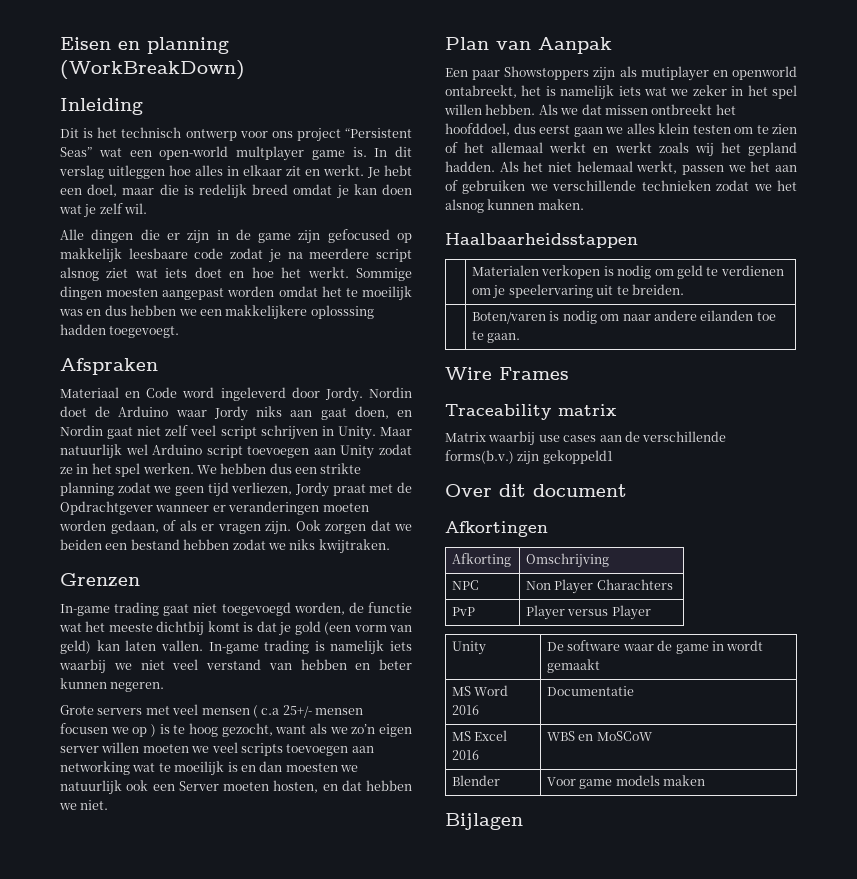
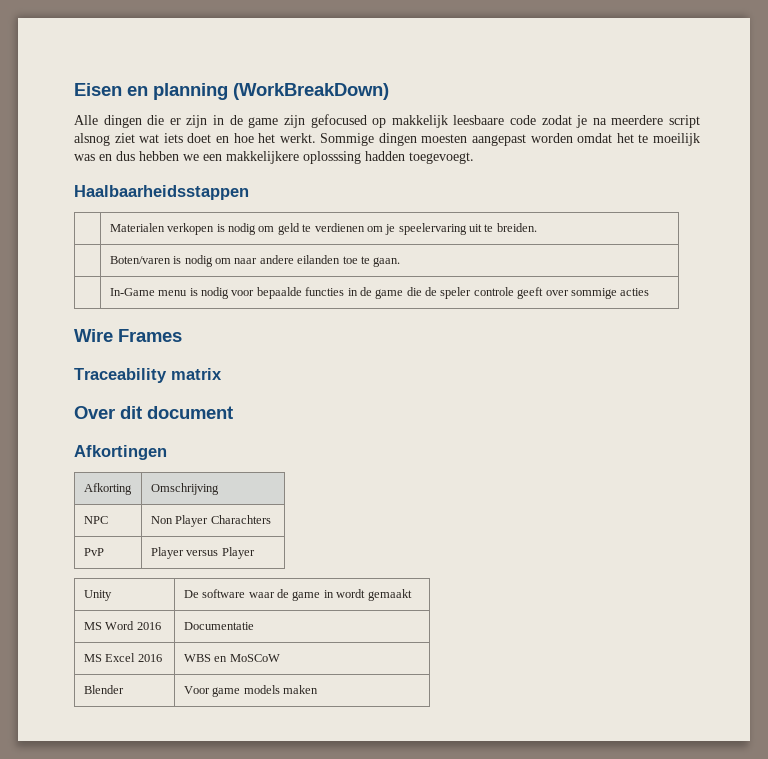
- Inleiding
- Dit is het technisch ontwerp voor ons project “Persistent Seas” wat een open-world multplayer game is. In dit verslag uitleggen hoe alles in elkaar zit en werkt. Je hebt een doel, maar die is redelijk breed omdat je kan doen wat je zelf wil.
- Afspraken
- Materiaal en Code word ingeleverd door Jordy. Nordin doet de Arduino waar Jordy niks aan gaat doen, en Nordin gaat niet zelf veel script schrijven in Unity. Maar natuurlijk wel Arduino script toevoegen aan Unity zodat ze in het spel werken. We hebben dus een strikte planning zodat we geen tijd verliezen, Jordy praat met de Opdrachtgever wanneer er veranderingen moeten worden gedaan, of als er vragen zijn. Ook zorgen dat we beiden een bestand hebben zodat we niks kwijtraken.
- Grenzen
- In-game trading gaat niet toegevoegd worden, de functie wat het meeste dichtbij komt is dat je gold (een vorm van geld) kan laten vallen. In-game trading is namelijk iets waarbij we niet veel verstand van hebben en beter kunnen negeren.
- Grote servers met veel mensen ( c.a 25+/- mensen focusen we op ) is te hoog gezocht, want als we zo’n eigen server willen moeten we veel scripts toevoegen aan networking wat te moeilijk is en dan moesten we natuurlijk ook een Server moeten hosten, en dat hebben we niet.
- Plan van Aanpak
- Een paar Showstoppers zijn als mutiplayer en openworld ontabreekt, het is namelijk iets wat we zeker in het spel willen hebben. Als we dat missen ontbreekt het hoofddoel, dus eerst gaan we alles klein testen om te zien of het allemaal werkt en werkt zoals wij het gepland hadden. Als het niet helemaal werkt, passen we het aan of gebruiken we verschillende technieken zodat we het alsnog kunnen maken.
+ | In-Game menu is nodig voor bepaalde functies in de game die de speler controle geeft over sommige acties
  Wire Frames
  Traceability matrix
- Matrix waarbij use cases aan de verschillende forms(b.v.) zijn gekoppeld1
- Bijlagen

